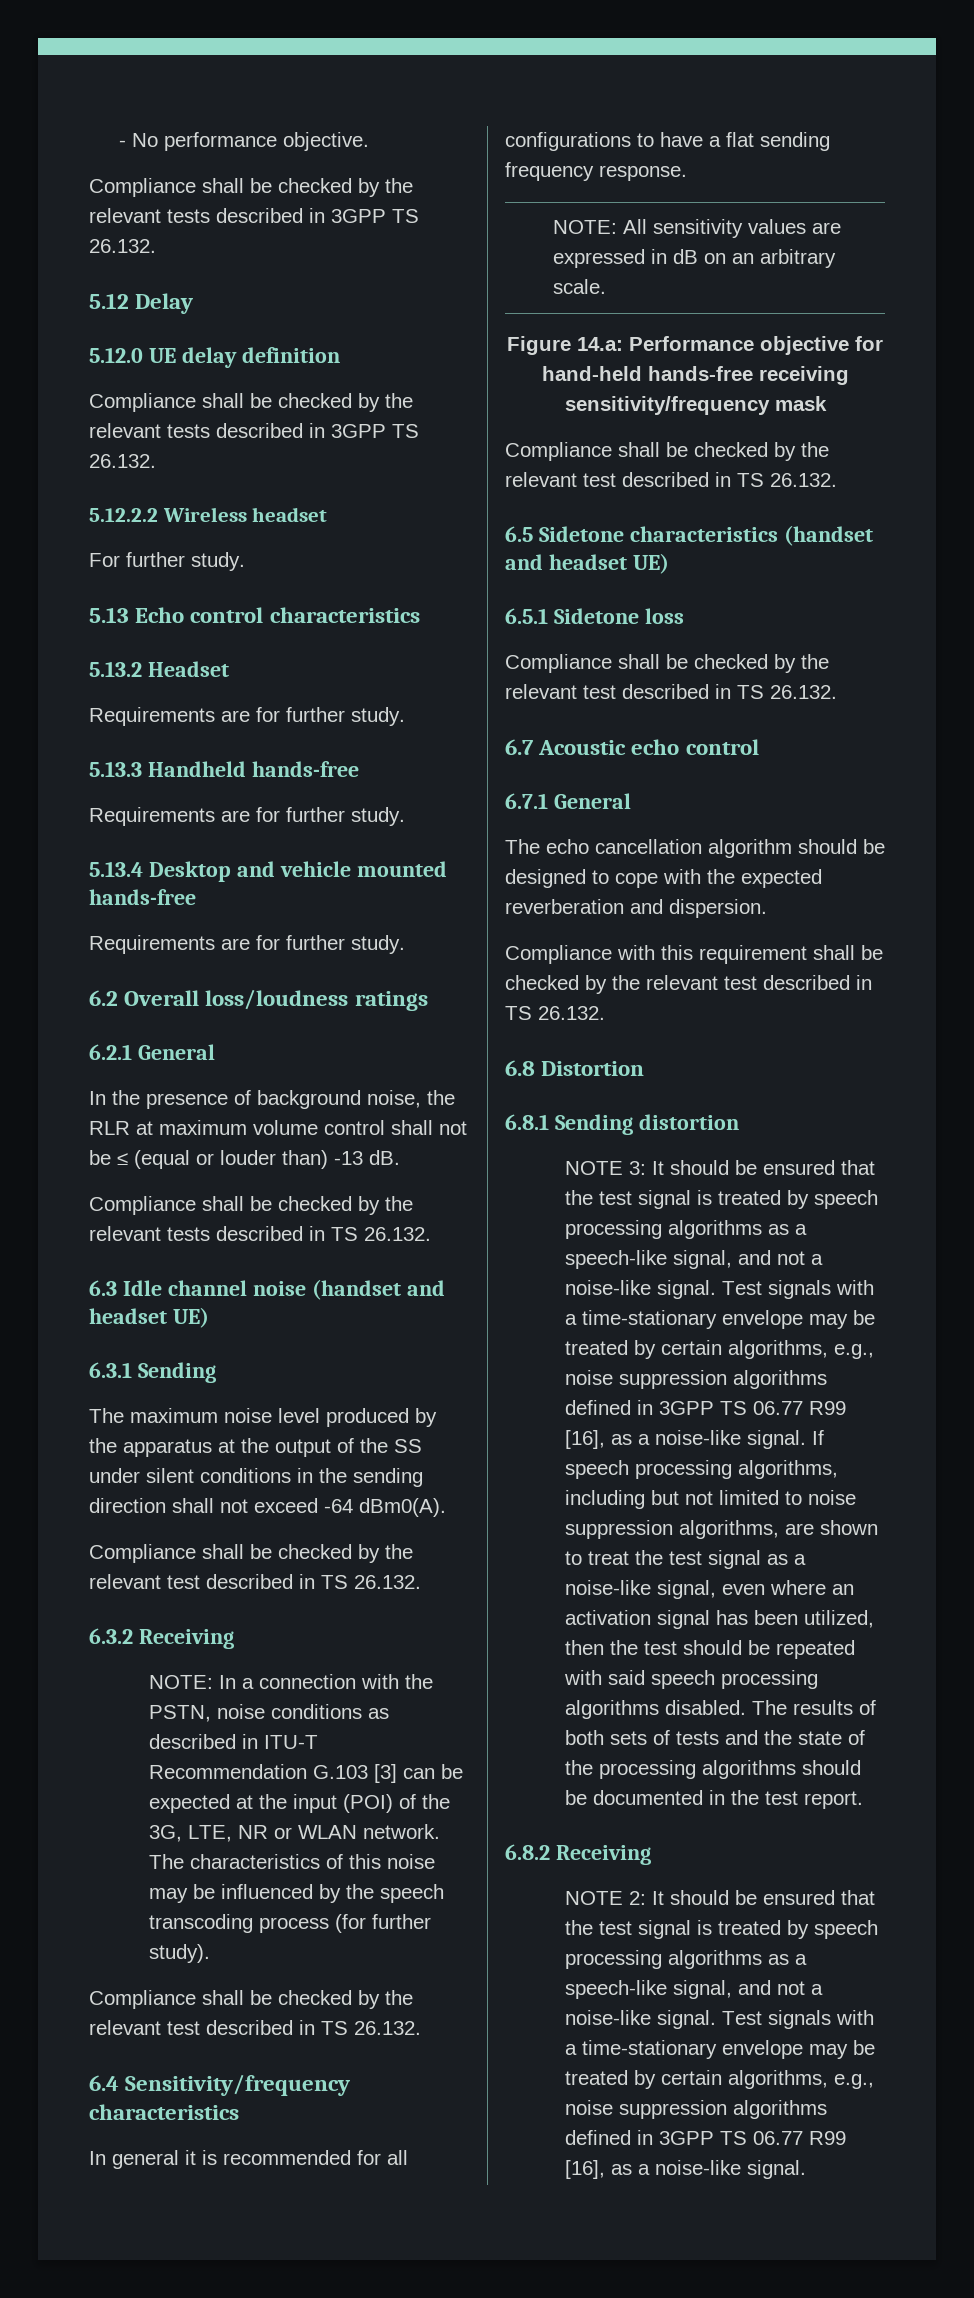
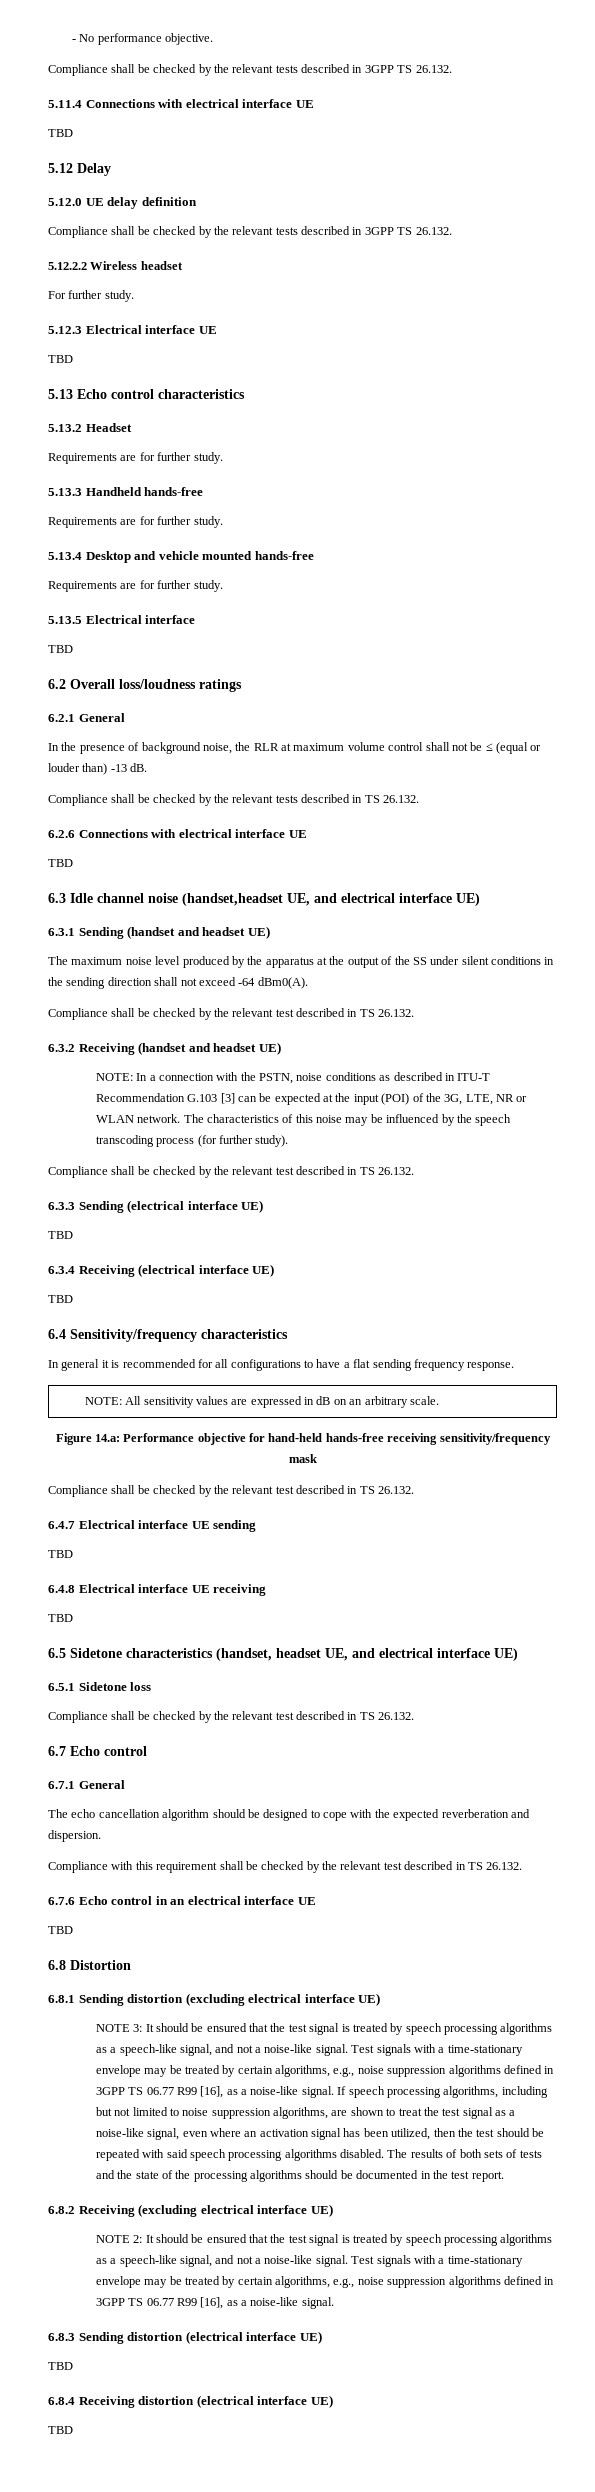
+ 5.11.4 Connections with electrical interface UE
+ TBD
+ 5.12.3 Electrical interface UE
+ TBD
+ 5.13.5 Electrical interface
+ TBD
- 6.3 Idle channel noise (handset and headset UE)
- 6.3.1 Sending
+ 6.2.6 Connections with electrical interface UE
+ TBD
+ 6.3 Idle channel noise (handset,headset UE, and electrical interface UE)
+ 6.3.1 Sending (handset and headset UE)
- 6.3.2 Receiving
+ 6.3.2 Receiving (handset and headset UE)
+ 6.3.3 Sending (electrical interface UE)
+ TBD
+ 6.3.4 Receiving (electrical interface UE)
+ TBD
- 6.5 Sidetone characteristics (handset and headset UE)
+ 6.4.7 Electrical interface UE sending
+ TBD
+ 6.4.8 Electrical interface UE receiving
+ TBD
+ 6.5 Sidetone characteristics (handset, headset UE, and electrical interface UE)
- 6.7 Acoustic echo control
+ 6.7 Echo control
+ 6.7.6 Echo control in an electrical interface UE
+ TBD
- 6.8.1 Sending distortion
+ 6.8.1 Sending distortion (excluding electrical interface UE)
- 6.8.2 Receiving
+ 6.8.2 Receiving (excluding electrical interface UE)
+ 6.8.3 Sending distortion (electrical interface UE)
+ TBD
+ 6.8.4 Receiving distortion (electrical interface UE)
+ TBD

